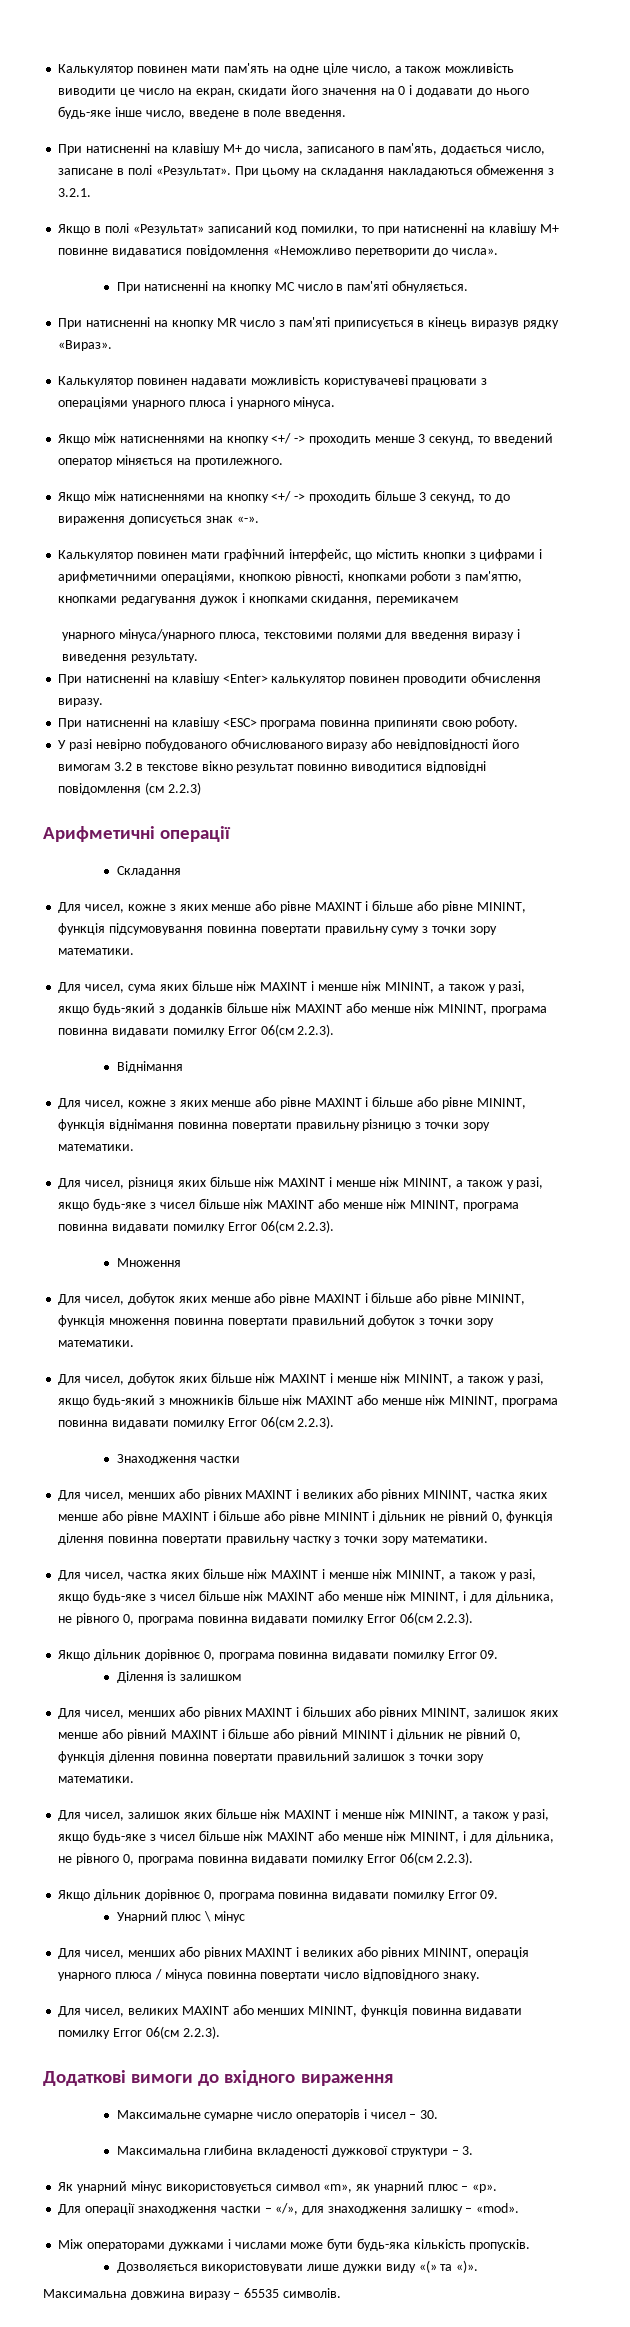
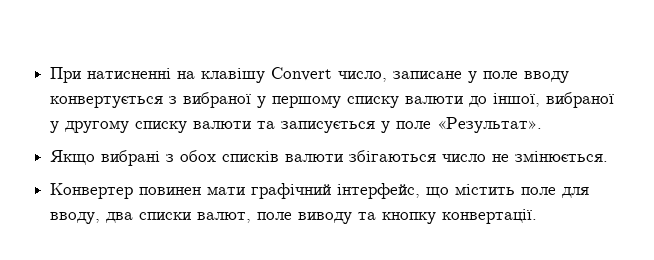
- Калькулятор повинен мати пам'ять на одне ціле число, а також можливість виводити це число на екран, скидати його значення на 0 і додавати до нього будь-яке інше число, введене в поле введення.
- При натисненні на клавішу M+ до числа, записаного в пам'ять, додається число, записане в полі «Результат». При цьому на складання накладаються обмеження з 3.2.1.
- Якщо в полі «Результат» записаний код помилки, то при натисненні на клавішу M+ повинне видаватися повідомлення «Неможливо перетворити до числа».
- При натисненні на кнопку MC число в пам'яті обнуляється.
- При натисненні на кнопку MR число з пам'яті приписується в кінець виразув рядку «Вираз».
- Калькулятор повинен надавати можливість користувачеві працювати з операціями унарного плюса і унарного мінуса.
- Якщо між натисненнями на кнопку <+/ -> проходить менше 3 секунд, то введений оператор міняється на протилежного.
- Якщо між натисненнями на кнопку <+/ -> проходить більше 3 секунд, то до вираження дописується знак «-».
- Калькулятор повинен мати графічний інтерфейс, що містить кнопки з цифрами і арифметичними операціями, кнопкою рівності, кнопками роботи з пам'яттю, кнопками редагування дужок і кнопками скидання, перемикачем
- унарного мінуса/унарного плюса, текстовими полями для введення виразу і виведення результату.
- При натисненні на клавішу <Enter> калькулятор повинен проводити обчислення виразу.
- При натисненні на клавішу <ESC> програма повинна припиняти свою роботу.
- У разі невірно побудованого обчислюваного виразу або невідповідності його вимогам 3.2 в текстове вікно результат повинно виводитися відповідні повідомлення (см 2.2.3)
- Арифметичні операції
- Складання
- Для чисел, кожне з яких менше або рівне MAXINT і більше або рівне MININT, функція підсумовування повинна повертати правильну суму з точки зору математики.
- Для чисел, сума яких більше ніж MAXINT і менше ніж MININT, а також у разі, якщо будь-який з доданків більше ніж MAXINT або менше ніж MININT, програма повинна видавати помилку Error 06(см 2.2.3).
- Віднімання
- Для чисел, кожне з яких менше або рівне MAXINT і більше або рівне MININT, функція віднімання повинна повертати правильну різницю з точки зору математики.
- Для чисел, різниця яких більше ніж MAXINT і менше ніж MININT, а також у разі, якщо будь-яке з чисел більше ніж MAXINT або менше ніж MININT, програма повинна видавати помилку Error 06(см 2.2.3).
- Множення
- Для чисел, добуток яких менше або рівне MAXINT і більше або рівне MININT, функція множення повинна повертати правильний добуток з точки зору математики.
- Для чисел, добуток яких більше ніж MAXINT і менше ніж MININT, а також у разі, якщо будь-який з множників більше ніж MAXINT або менше ніж MININT, програма повинна видавати помилку Error 06(см 2.2.3).
- Знаходження частки
- Для чисел, менших або рівних MAXINT і великих або рівних MININT, частка яких менше або рівне MAXINT і більше або рівне MININT і дільник не рівний 0, функція ділення повинна повертати правильну частку з точки зору математики.
- Для чисел, частка яких більше ніж MAXINT і менше ніж MININT, а також у разі, якщо будь-яке з чисел більше ніж MAXINT або менше ніж MININT, і для дільника, не рівного 0, програма повинна видавати помилку Error 06(см 2.2.3).
- Якщо дільник дорівнює 0, програма повинна видавати помилку Error 09.
- Ділення із залишком
- Для чисел, менших або рівних MAXINT і більших або рівних MININT, залишок яких менше або рівний MAXINT і більше або рівний MININT і дільник не рівний 0, функція ділення повинна повертати правильний залишок з точки зору математики.
- Для чисел, залишок яких більше ніж MAXINT і менше ніж MININT, а також у разі, якщо будь-яке з чисел більше ніж MAXINT або менше ніж MININT, і для дільника, не рівного 0, програма повинна видавати помилку Error 06(см 2.2.3).
- Якщо дільник дорівнює 0, програма повинна видавати помилку Error 09.
- Унарний плюс \ мінус
- Для чисел, менших або рівних MAXINT і великих або рівних MININT, операція унарного плюса / мінуса повинна повертати число відповідного знаку.
- Для чисел, великих MAXINT або менших MININT, функція повинна видавати помилку Error 06(см 2.2.3).
- Додаткові вимоги до вхідного вираження
- Максимальне сумарне число операторів і чисел – 30.
- Максимальна глибина вкладеності дужкової структури – 3.
- Як унарний мінус використовується символ «m», як унарний плюс – «p».
- Для операції знаходження частки – «/», для знаходження залишку – «mod».
- Між операторами дужками і числами може бути будь-яка кількість пропусків.
- Дозволяється використовувати лише дужки виду «(» та «)».
- Максимальна довжина виразу – 65535 символів.
+ При натисненні на клавішу Convert число, записане у поле вводу конвертується з вибраної у першому списку валюти до іншої, вибраної у другому списку валюти та записується у поле «Результат».
+ Якщо вибрані з обох списків валюти збігаються число не змінюється.
+ Конвертер повинен мати графічний інтерфейс, що містить поле для вводу, два списки валют, поле виводу та кнопку конвертації.

